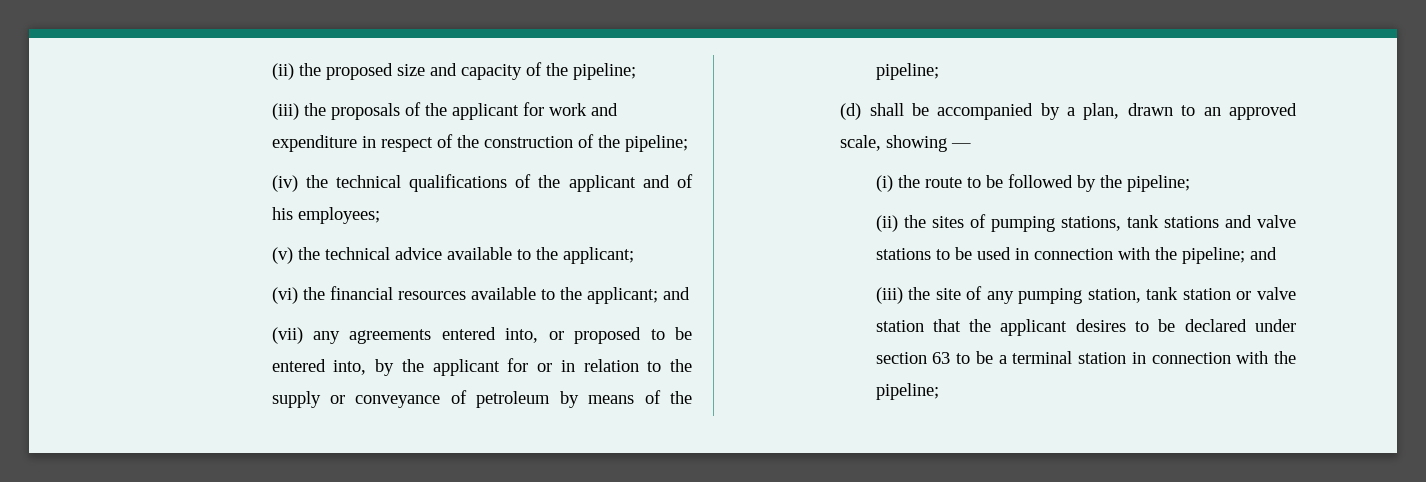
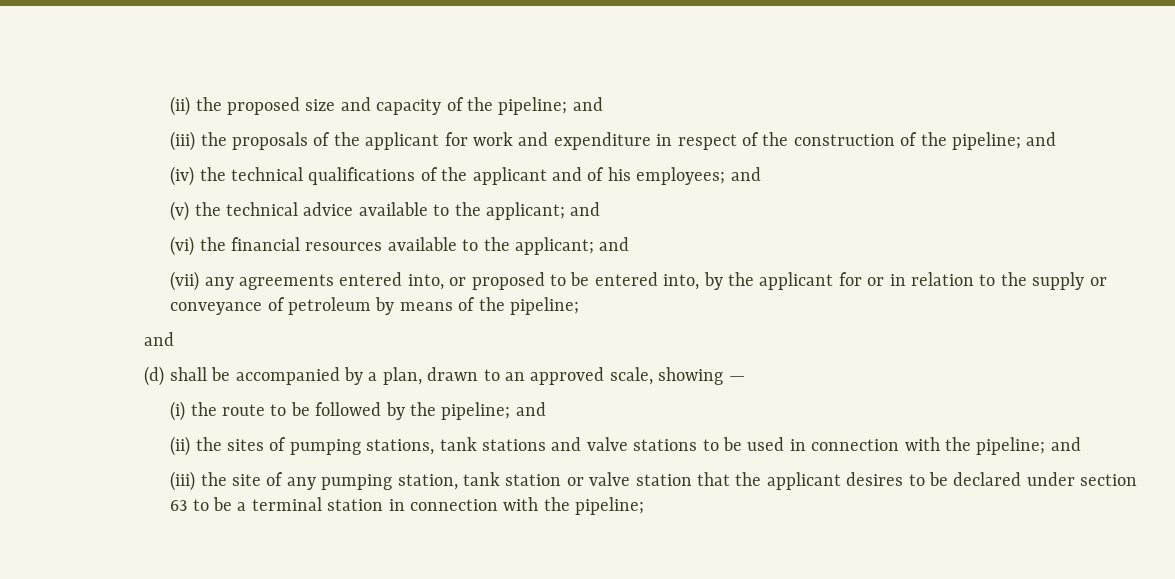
- (ii) the proposed size and capacity of the pipeline;
+ (ii) the proposed size and capacity of the pipeline; and
- (iii) the proposals of the applicant for work and expenditure in respect of the construction of the pipeline;
+ (iii) the proposals of the applicant for work and expenditure in respect of the construction of the pipeline; and
- (iv) the technical qualifications of the applicant and of his employees;
+ (iv) the technical qualifications of the applicant and of his employees; and
- (v) the technical advice available to the applicant;
+ (v) the technical advice available to the applicant; and
  (vii) any agreements entered into, or proposed to be entered into, by the applicant for or in relation to the supply or conveyance of petroleum by means of the pipeline;
+ and
- (i) the route to be followed by the pipeline;
+ (i) the route to be followed by the pipeline; and

